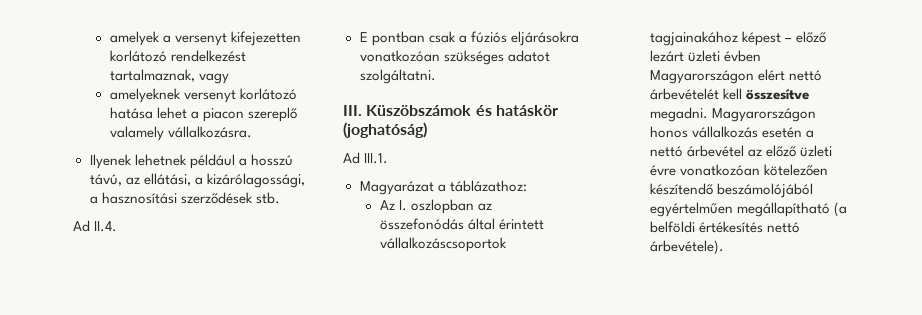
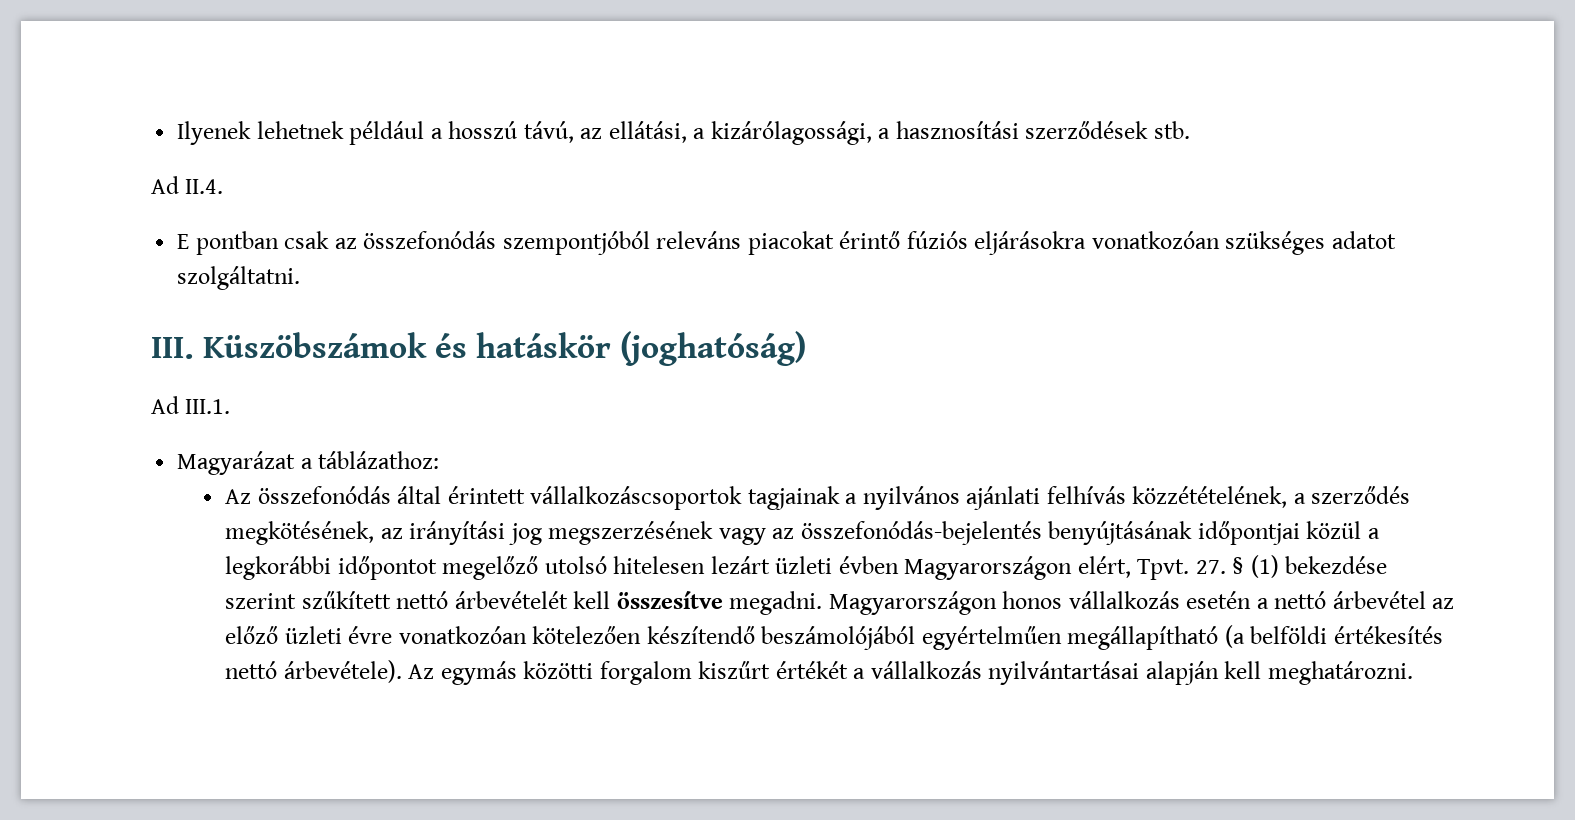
- amelyek a versenyt kifejezetten korlátozó rendelkezést tartalmaznak, vagy
- amelyeknek versenyt korlátozó hatása lehet a piacon szereplő valamely vállalkozásra.
- E pontban csak a fúziós eljárásokra vonatkozóan szükséges adatot szolgáltatni.
+ E pontban csak az összefonódás szempontjóból releváns piacokat érintő fúziós eljárásokra vonatkozóan szükséges adatot szolgáltatni.
- Az I. oszlopban az összefonódás által érintett vállalkozáscsoportok tagjainakához képest – előző lezárt üzleti évben Magyarországon elért nettó árbevételét kell összesítve megadni.
+ Az összefonódás által érintett vállalkozáscsoportok tagjainak a nyilvános ajánlati felhívás közzétételének, a szerződés megkötésének, az irányítási jog megszerzésének vagy az összefonódás-bejelentés benyújtásának időpontjai közül a legkorábbi időpontot megelőző utolsó hitelesen lezárt üzleti évben Magyarországon elért, Tpvt. 27. § (1) bekezdése szerint szűkített nettó árbevételét kell összesítve megadni.
+ Az egymás közötti forgalom kiszűrt értékét a vállalkozás nyilvántartásai alapján kell meghatározni.

